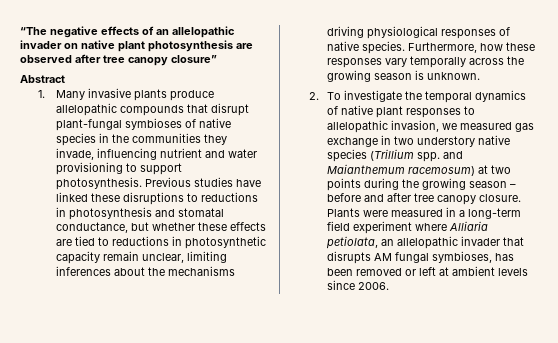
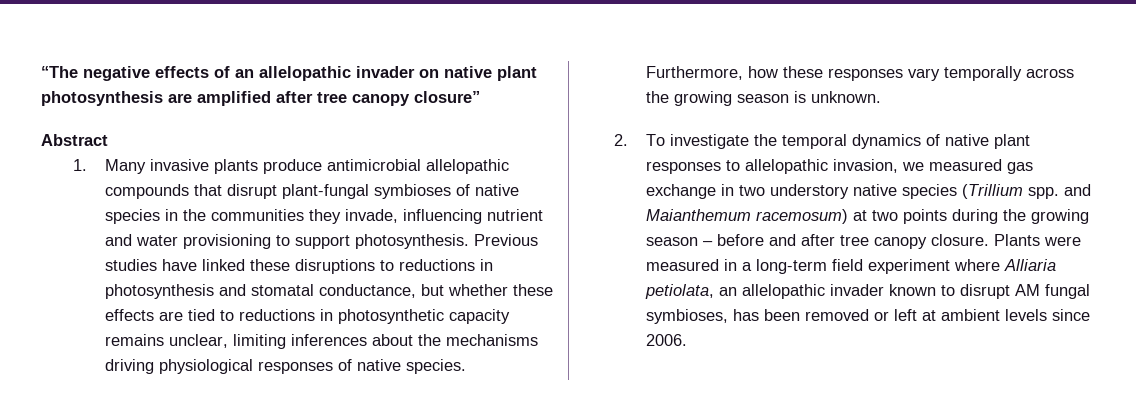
- “The negative effects of an allelopathic invader on native plant photosynthesis are observed after tree canopy closure”
+ “The negative effects of an allelopathic invader on native plant photosynthesis are amplified after tree canopy closure”
- 1. Many invasive plants produce allelopathic compounds that disrupt plant-fungal symbioses of native species in the communities they invade, influencing nutrient and water provisioning to support photosynthesis.
+ 1. Many invasive plants produce antimicrobial allelopathic compounds that disrupt plant-fungal symbioses of native species in the communities they invade, influencing nutrient and water provisioning to support photosynthesis.
- Previous studies have linked these disruptions to reductions in photosynthesis and stomatal conductance, but whether these effects are tied to reductions in photosynthetic capacity remain unclear, limiting inferences about the mechanisms driving physiological responses of native species.
+ Previous studies have linked these disruptions to reductions in photosynthesis and stomatal conductance, but whether these effects are tied to reductions in photosynthetic capacity remains unclear, limiting inferences about the mechanisms driving physiological responses of native species.
- Plants were measured in a long-term field experiment where Alliaria petiolata, an allelopathic invader that disrupts AM fungal symbioses, has been removed or left at ambient levels since 2006.
+ Plants were measured in a long-term field experiment where Alliaria petiolata, an allelopathic invader known to disrupt AM fungal symbioses, has been removed or left at ambient levels since 2006.

